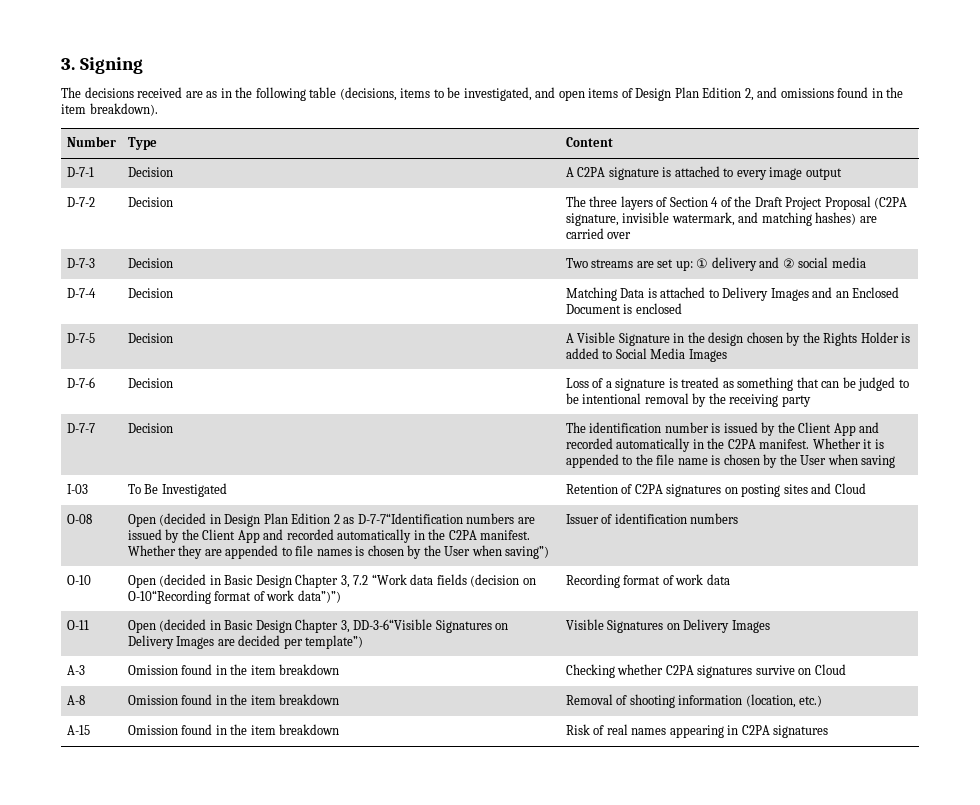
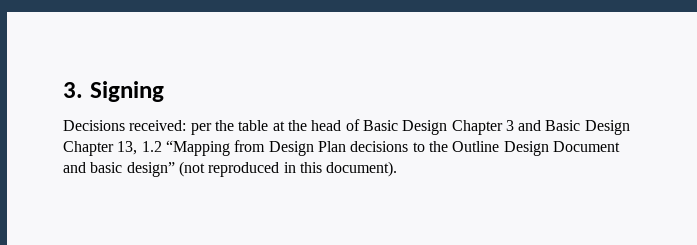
- The decisions received are as in the following table (decisions, items to be investigated, and open items of Design Plan Edition 2, and omissions found in the item breakdown).
- Number | Type | Content
- D-7-1 | Decision | A C2PA signature is attached to every image output
- D-7-2 | Decision | The three layers of Section 4 of the Draft Project Proposal (C2PA signature, invisible watermark, and matching hashes) are carried over
- D-7-3 | Decision | Two streams are set up: ① delivery and ② social media
- D-7-4 | Decision | Matching Data is attached to Delivery Images and an Enclosed Document is enclosed
- D-7-5 | Decision | A Visible Signature in the design chosen by the Rights Holder is added to Social Media Images
- D-7-6 | Decision | Loss of a signature is treated as something that can be judged to be intentional removal by the receiving party
- D-7-7 | Decision | The identification number is issued by the Client App and recorded automatically in the C2PA manifest. Whether it is appended to the file name is chosen by the User when saving
- I-03 | To Be Investigated | Retention of C2PA signatures on posting sites and Cloud
- O-08 | Open (decided in Design Plan Edition 2 as D-7-7“Identification numbers are issued by the Client App and recorded automatically in the C2PA manifest. Whether they are appended to file names is chosen by the User when saving”) | Issuer of identification numbers
- O-10 | Open (decided in Basic Design Chapter 3, 7.2 “Work data fields (decision on O-10“Recording format of work data”)”) | Recording format of work data
- O-11 | Open (decided in Basic Design Chapter 3, DD-3-6“Visible Signatures on Delivery Images are decided per template”) | Visible Signatures on Delivery Images
- A-3 | Omission found in the item breakdown | Checking whether C2PA signatures survive on Cloud
- A-8 | Omission found in the item breakdown | Removal of shooting information (location, etc.)
- A-15 | Omission found in the item breakdown | Risk of real names appearing in C2PA signatures
+ Decisions received: per the table at the head of Basic Design Chapter 3 and Basic Design Chapter 13, 1.2 “Mapping from Design Plan decisions to the Outline Design Document and basic design” (not reproduced in this document).

